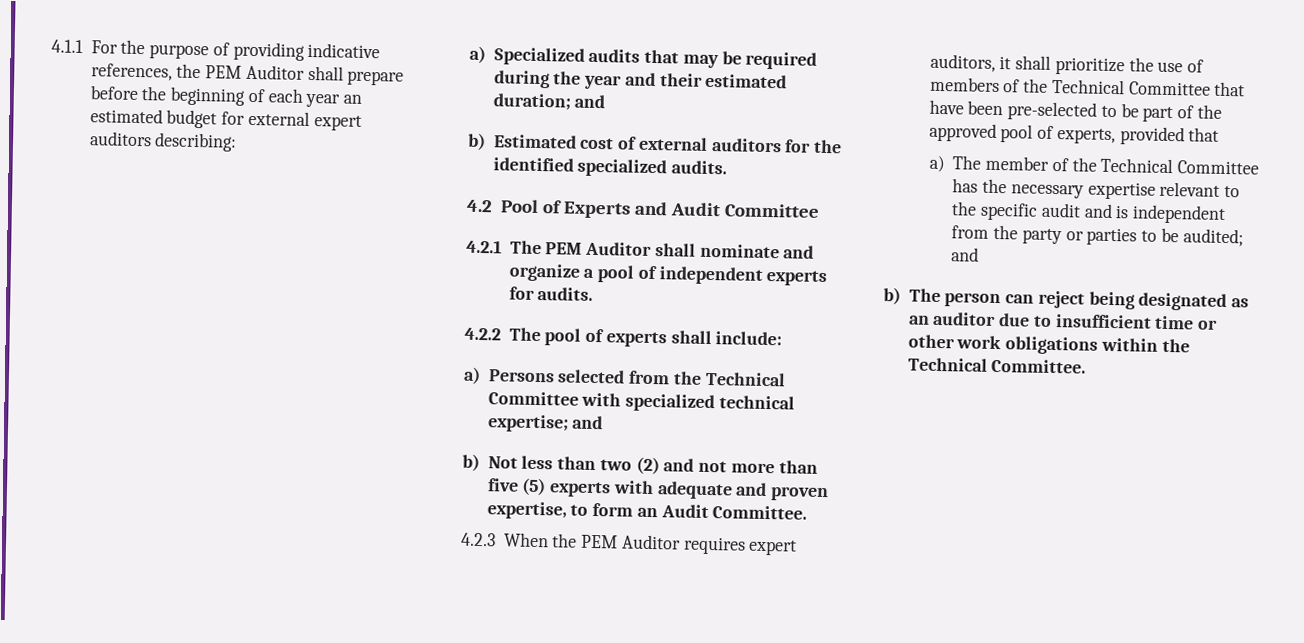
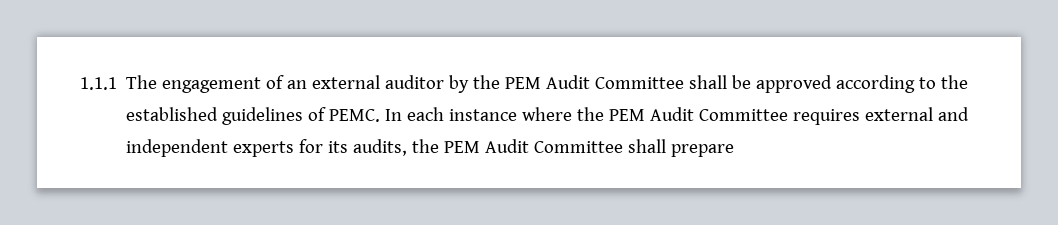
- 4.1.1 For the purpose of providing indicative references, the PEM Auditor shall prepare before the beginning of each year an estimated budget for external expert auditors describing:
- a) Specialized audits that may be required during the year and their estimated duration; and
- b) Estimated cost of external auditors for the identified specialized audits.
- 4.2 Pool of Experts and Audit Committee
- 4.2.1 The PEM Auditor shall nominate and organize a pool of independent experts for audits.
- 4.2.2 The pool of experts shall include:
- a) Persons selected from the Technical Committee with specialized technical expertise; and
- b) Not less than two (2) and not more than five (5) experts with adequate and proven expertise, to form an Audit Committee.
- 4.2.3 When the PEM Auditor requires expert auditors, it shall prioritize the use of members of the Technical Committee that have been pre-selected to be part of the approved pool of experts, provided that
- a) The member of the Technical Committee has the necessary expertise relevant to the specific audit and is independent from the party or parties to be audited; and
- b) The person can reject being designated as an auditor due to insufficient time or other work obligations within the Technical Committee.
+ 1.1.1 The engagement of an external auditor by the PEM Audit Committee shall be approved according to the established guidelines of PEMC. In each instance where the PEM Audit Committee requires external and independent experts for its audits, the PEM Audit Committee shall prepare

